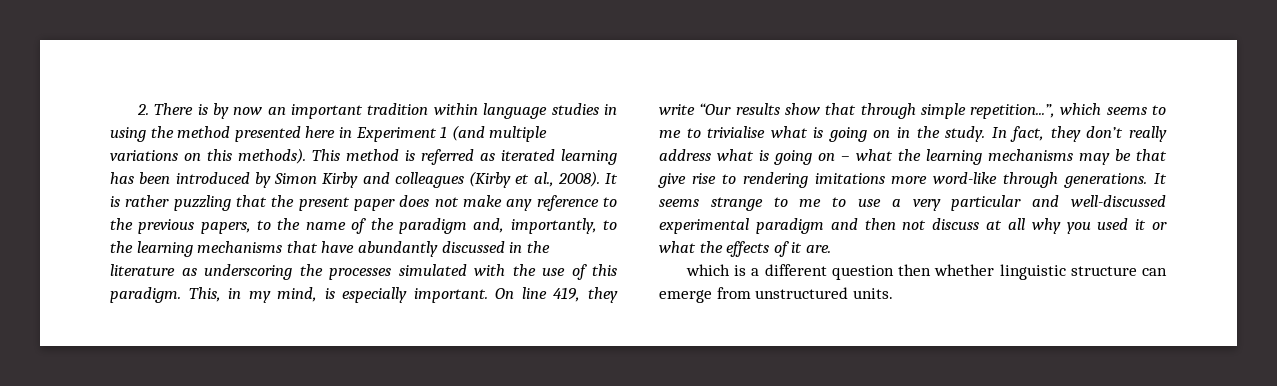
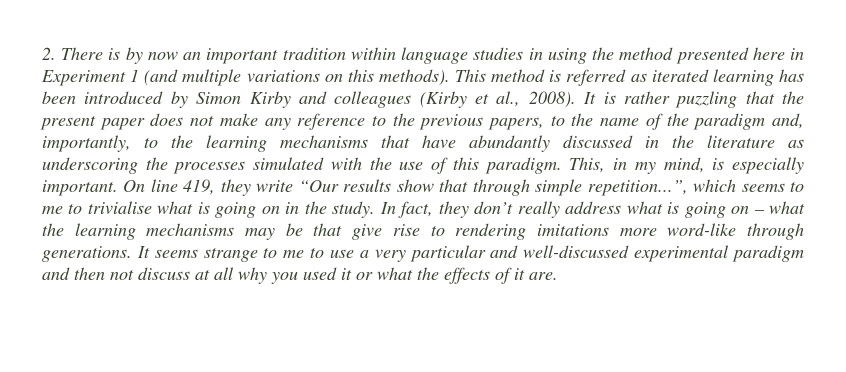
- which is a different question then whether linguistic structure can emerge from unstructured units.

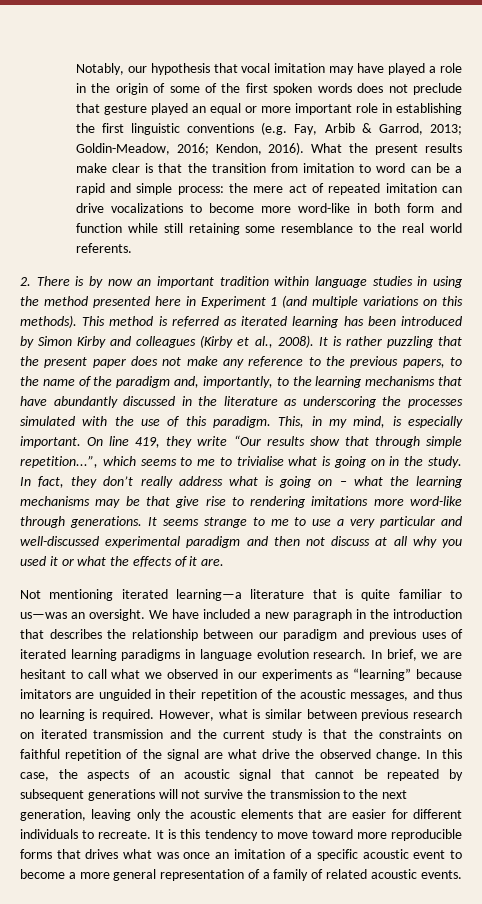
+ Notably, our hypothesis that vocal imitation may have played a role in the origin of some of the first spoken words does not preclude that gesture played an equal or more important role in establishing the first linguistic conventions (e.g. Fay, Arbib & Garrod, 2013; Goldin-Meadow, 2016; Kendon, 2016). What the present results make clear is that the transition from imitation to word can be a rapid and simple process: the mere act of repeated imitation can drive vocalizations to become more word-like in both form and function while still retaining some resemblance to the real world referents.
+ Not mentioning iterated learning—a literature that is quite familiar to us—was an oversight. We have included a new paragraph in the introduction that describes the relationship between our paradigm and previous uses of iterated learning paradigms in language evolution research. In brief, we are hesitant to call what we observed in our experiments as “learning” because imitators are unguided in their repetition of the acoustic messages, and thus no learning is required. However, what is similar between previous research on iterated transmission and the current study is that the constraints on faithful repetition of the signal are what drive the observed change. In this case, the aspects of an acoustic signal that cannot be repeated by subsequent generations will not survive the transmission to the next generation, leaving only the acoustic elements that are easier for different individuals to recreate. It is this tendency to move toward more reproducible forms that drives what was once an imitation of a specific acoustic event to become a more general representation of a family of related acoustic events.

